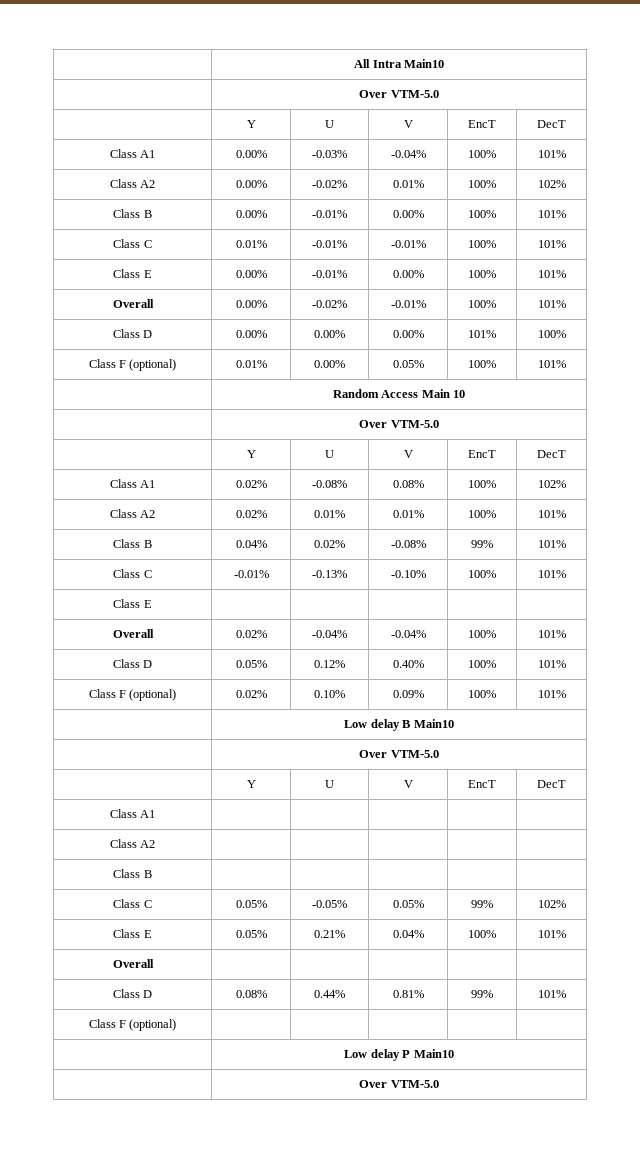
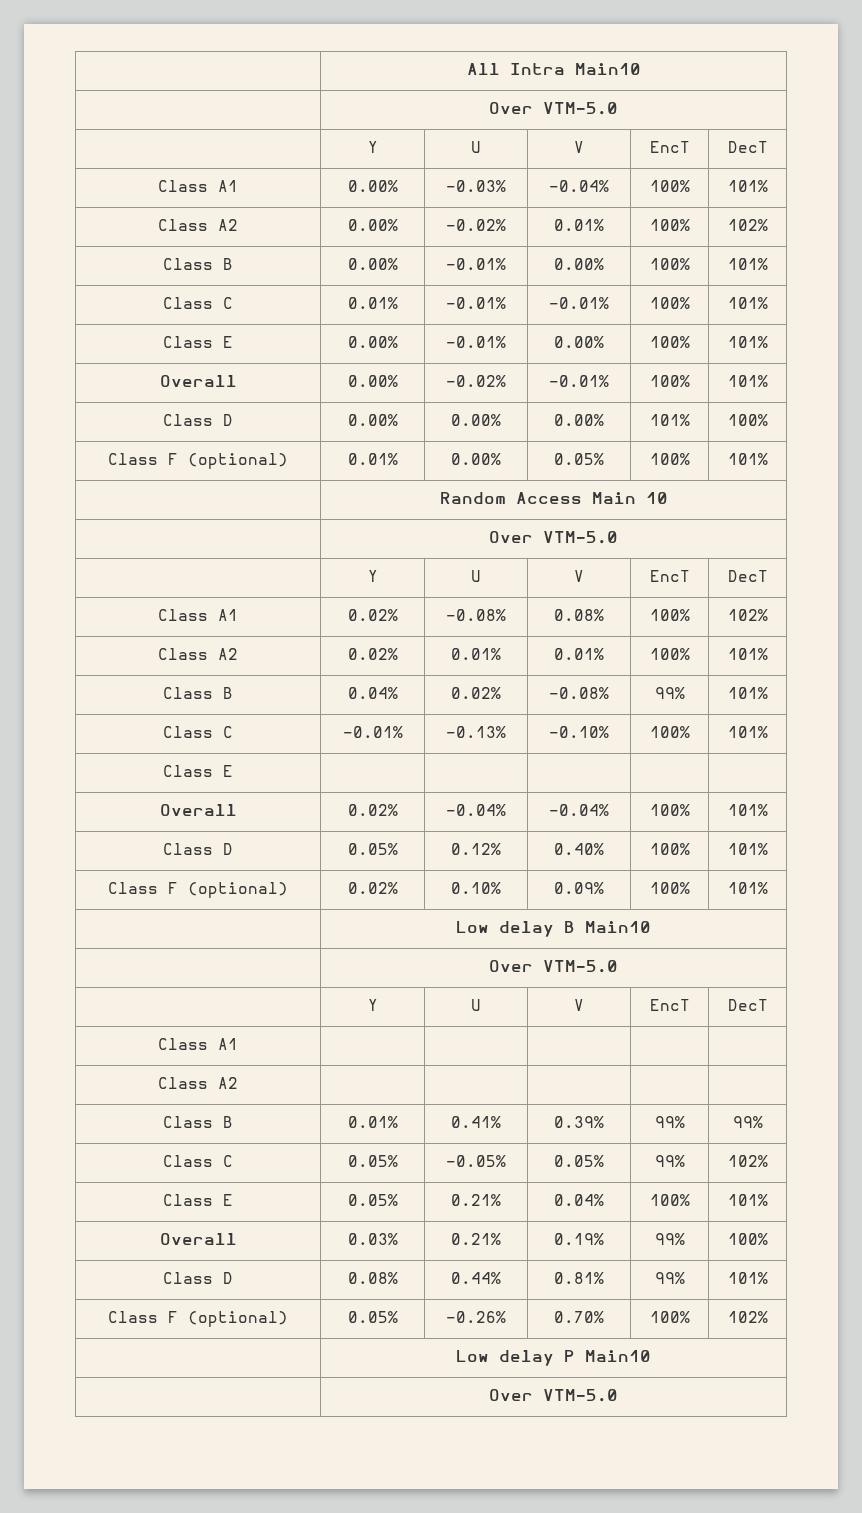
- Class B | | | | |
+ Class B | 0.01% | 0.41% | 0.39% | 99% | 99%
- Overall | | | | |
+ Overall | 0.03% | 0.21% | 0.19% | 99% | 100%
- Class F (optional) | | | | |
+ Class F (optional) | 0.05% | -0.26% | 0.70% | 100% | 102%

